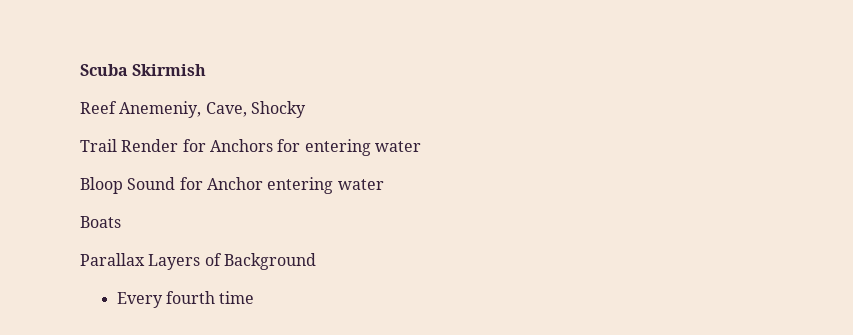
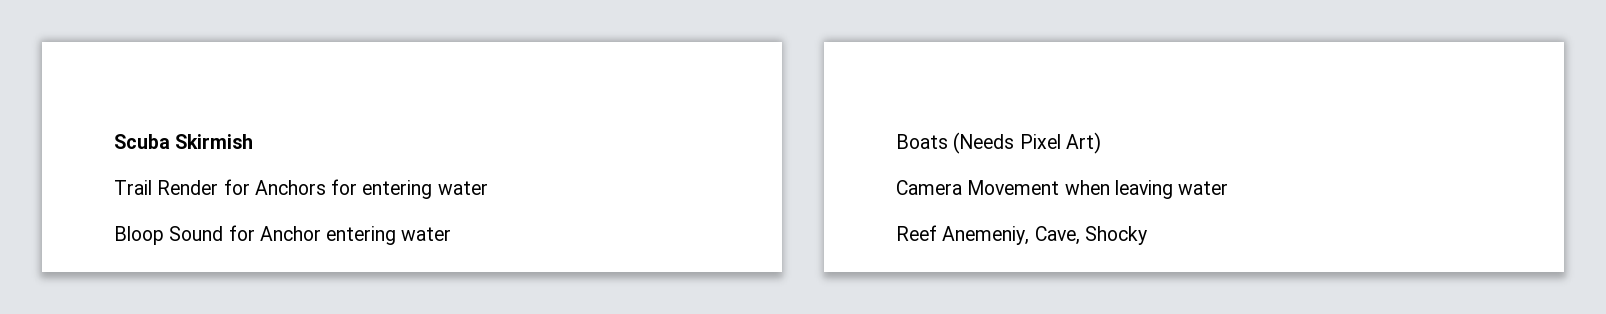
- Reef Anemeniy, Cave, Shocky
- Boats
- Parallax Layers of Background
- Every fourth time
+ Boats (Needs Pixel Art)
+ Camera Movement when leaving water
+ Reef Anemeniy, Cave, Shocky

